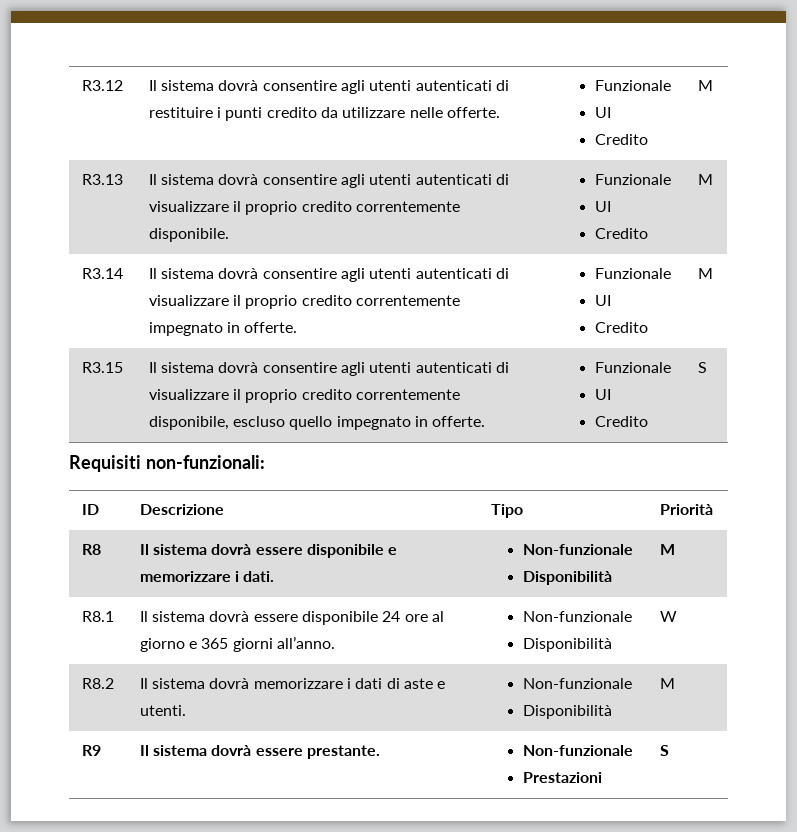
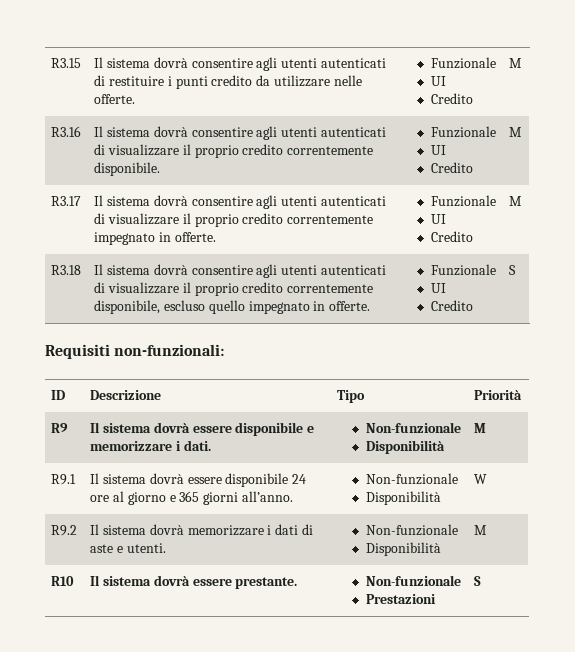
- R3.12 | Il sistema dovrà consentire agli utenti autenticati di restituire i punti credito da utilizzare nelle offerte. | Funzionale
+ R3.15 | Il sistema dovrà consentire agli utenti autenticati di restituire i punti credito da utilizzare nelle offerte. | Funzionale
- R3.13 | Il sistema dovrà consentire agli utenti autenticati di visualizzare il proprio credito correntemente disponibile. | Funzionale
+ R3.16 | Il sistema dovrà consentire agli utenti autenticati di visualizzare il proprio credito correntemente disponibile. | Funzionale
- R3.14 | Il sistema dovrà consentire agli utenti autenticati di visualizzare il proprio credito correntemente impegnato in offerte. | Funzionale
+ R3.17 | Il sistema dovrà consentire agli utenti autenticati di visualizzare il proprio credito correntemente impegnato in offerte. | Funzionale
- R3.15 | Il sistema dovrà consentire agli utenti autenticati di visualizzare il proprio credito correntemente disponibile, escluso quello impegnato in offerte. | Funzionale
+ R3.18 | Il sistema dovrà consentire agli utenti autenticati di visualizzare il proprio credito correntemente disponibile, escluso quello impegnato in offerte. | Funzionale
- R8 | Il sistema dovrà essere disponibile e memorizzare i dati. | Non-funzionale
+ R9 | Il sistema dovrà essere disponibile e memorizzare i dati. | Non-funzionale
- R8.1 | Il sistema dovrà essere disponibile 24 ore al giorno e 365 giorni all’anno. | Non-funzionale
+ R9.1 | Il sistema dovrà essere disponibile 24 ore al giorno e 365 giorni all’anno. | Non-funzionale
- R8.2 | Il sistema dovrà memorizzare i dati di aste e utenti. | Non-funzionale
+ R9.2 | Il sistema dovrà memorizzare i dati di aste e utenti. | Non-funzionale
- R9 | Il sistema dovrà essere prestante. | Non-funzionale
+ R10 | Il sistema dovrà essere prestante. | Non-funzionale

